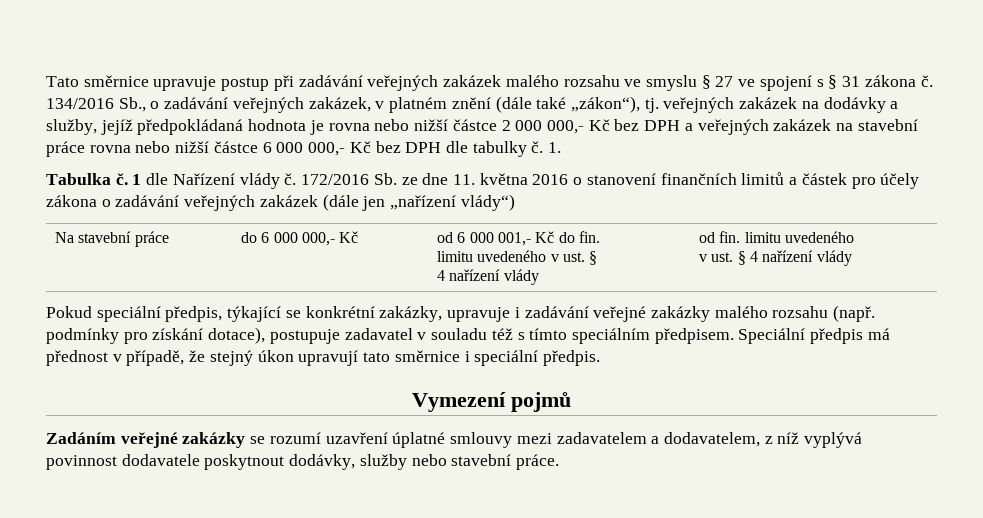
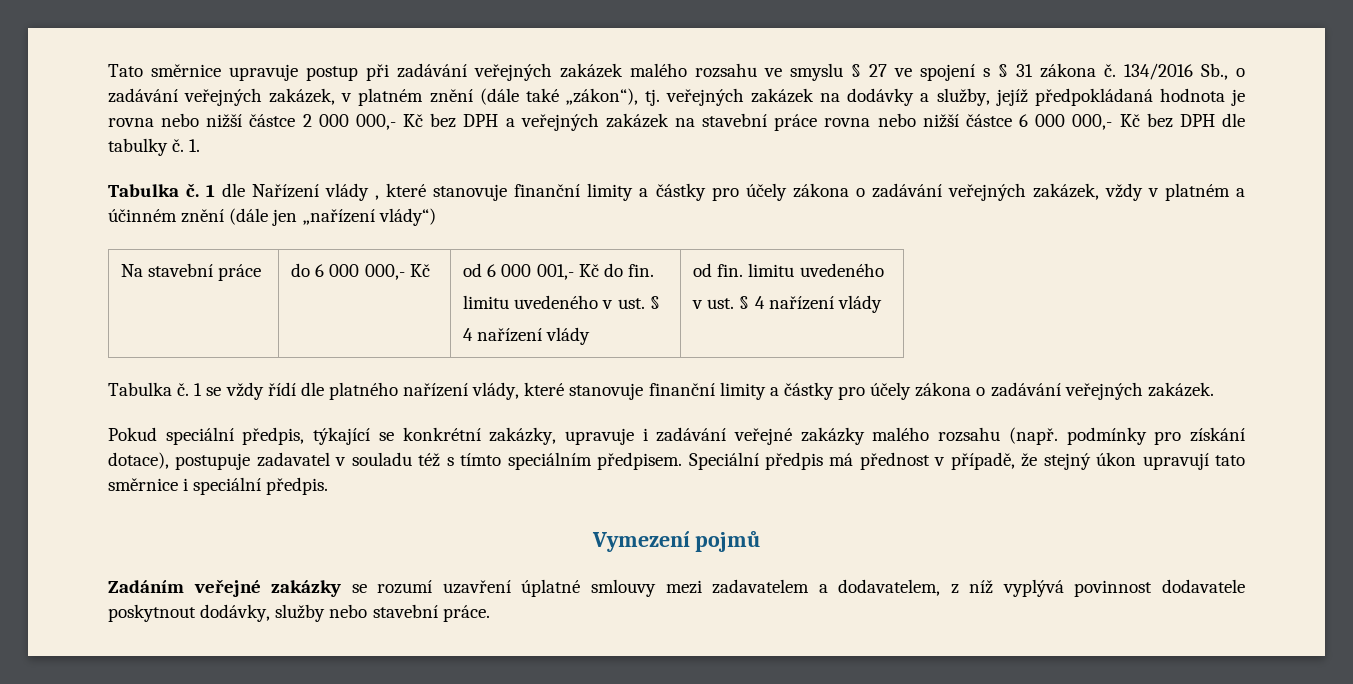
- 1 dle Nařízení vlády č. 172/2016 Sb. ze dne 11. května 2016 o stanovení finančních limitů a částek pro účely zákona o zadávání veřejných zakázek (dále jen „nařízení vlády“)
+ 1 dle Nařízení vlády , které stanovuje finanční limity a částky pro účely zákona o zadávání veřejných zakázek, vždy v platném a účinném znění (dále jen „nařízení vlády“)
+ Tabulka č. 1 se vždy řídí dle platného nařízení vlády, které stanovuje finanční limity a částky pro účely zákona o zadávání veřejných zakázek.

